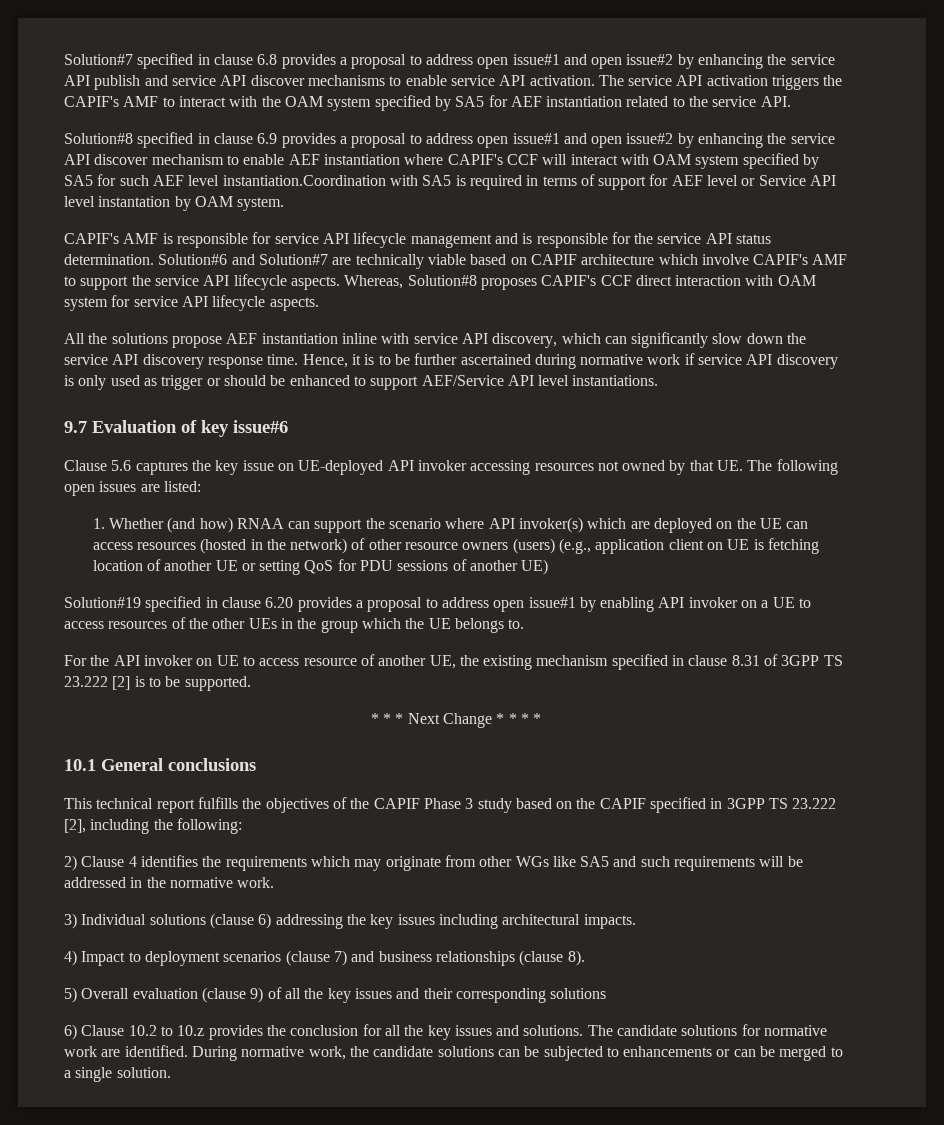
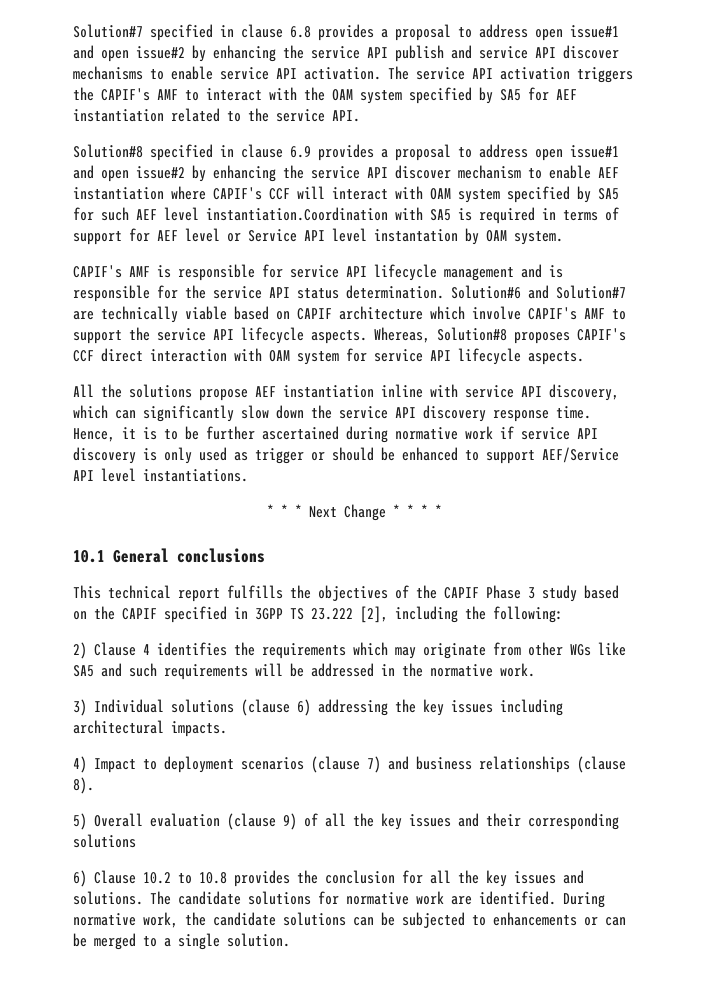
- 9.7 Evaluation of key issue#6
- Clause 5.6 captures the key issue on UE-deployed API invoker accessing resources not owned by that UE. The following open issues are listed:
- 1. Whether (and how) RNAA can support the scenario where API invoker(s) which are deployed on the UE can access resources (hosted in the network) of other resource owners (users) (e.g., application client on UE is fetching location of another UE or setting QoS for PDU sessions of another UE)
- Solution#19 specified in clause 6.20 provides a proposal to address open issue#1 by enabling API invoker on a UE to access resources of the other UEs in the group which the UE belongs to.
- For the API invoker on UE to access resource of another UE, the existing mechanism specified in clause 8.31 of 3GPP TS 23.222 [2] is to be supported.
- 6) Clause 10.2 to 10.z provides the conclusion for all the key issues and solutions.
+ 6) Clause 10.2 to 10.8 provides the conclusion for all the key issues and solutions.

